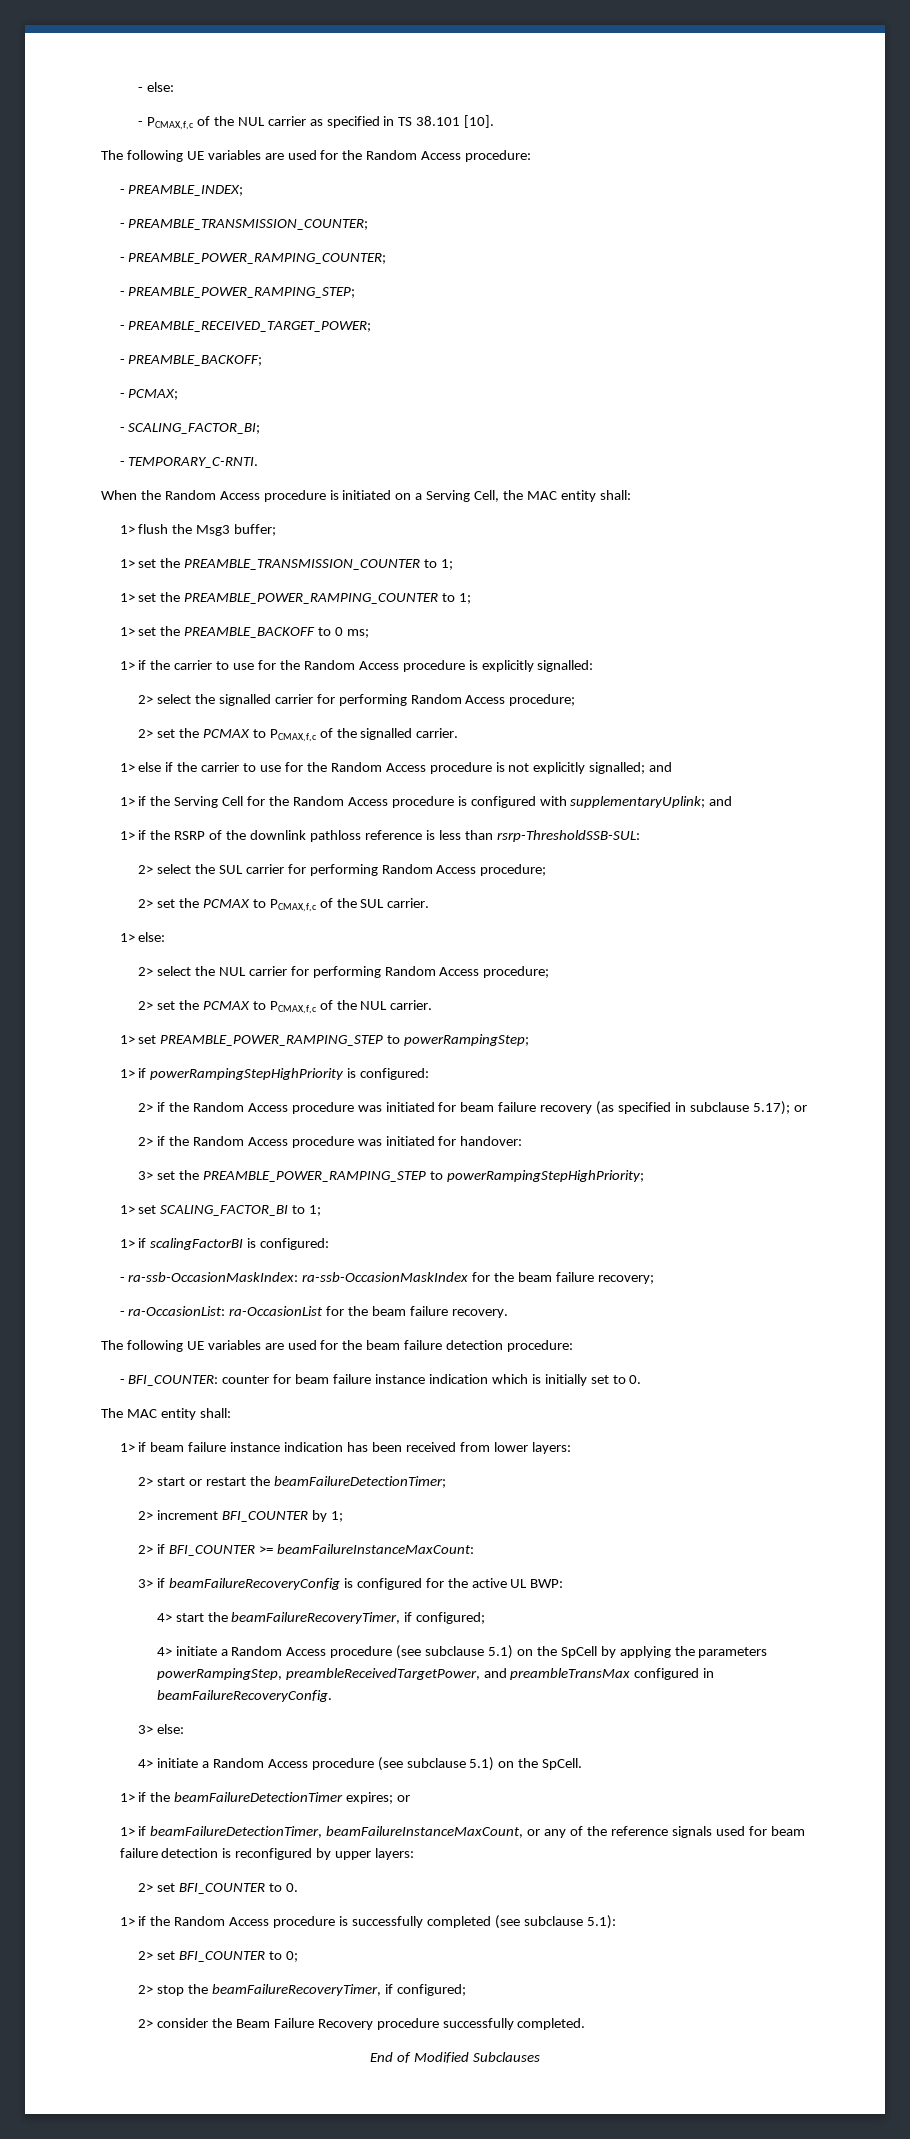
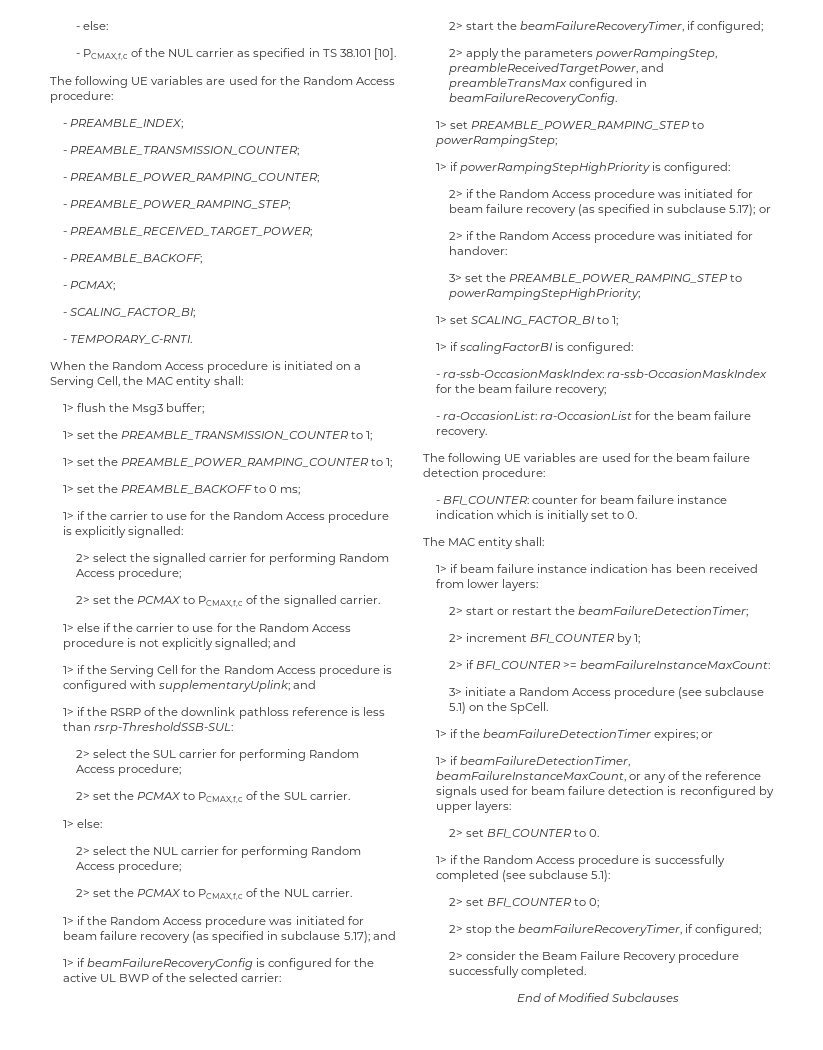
+ 1> if the Random Access procedure was initiated for beam failure recovery (as specified in subclause 5.17); and
+ 1> if beamFailureRecoveryConfig is configured for the active UL BWP of the selected carrier:
+ 2> start the beamFailureRecoveryTimer, if configured;
+ 2> apply the parameters powerRampingStep, preambleReceivedTargetPower, and preambleTransMax configured in beamFailureRecoveryConfig.
- 3> if beamFailureRecoveryConfig is configured for the active UL BWP:
- 4> start the beamFailureRecoveryTimer, if configured;
- 4> initiate a Random Access procedure (see subclause 5.1) on the SpCell by applying the parameters powerRampingStep, preambleReceivedTargetPower, and preambleTransMax configured in beamFailureRecoveryConfig.
- 3> else:
- 4> initiate a Random Access procedure (see subclause 5.1) on the SpCell.
+ 3> initiate a Random Access procedure (see subclause 5.1) on the SpCell.

